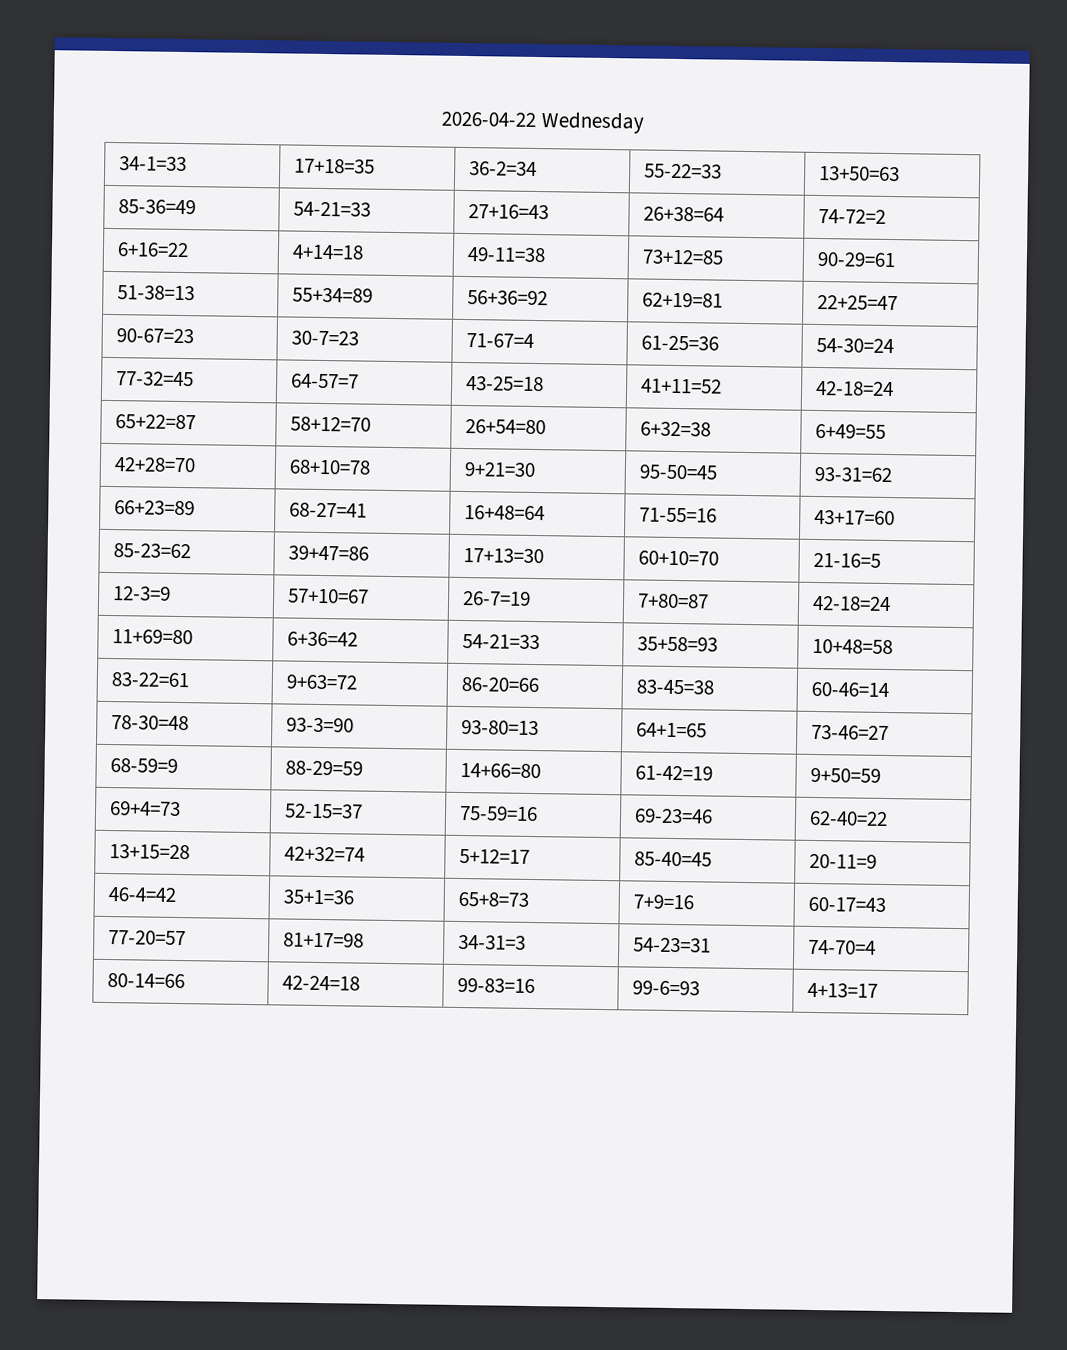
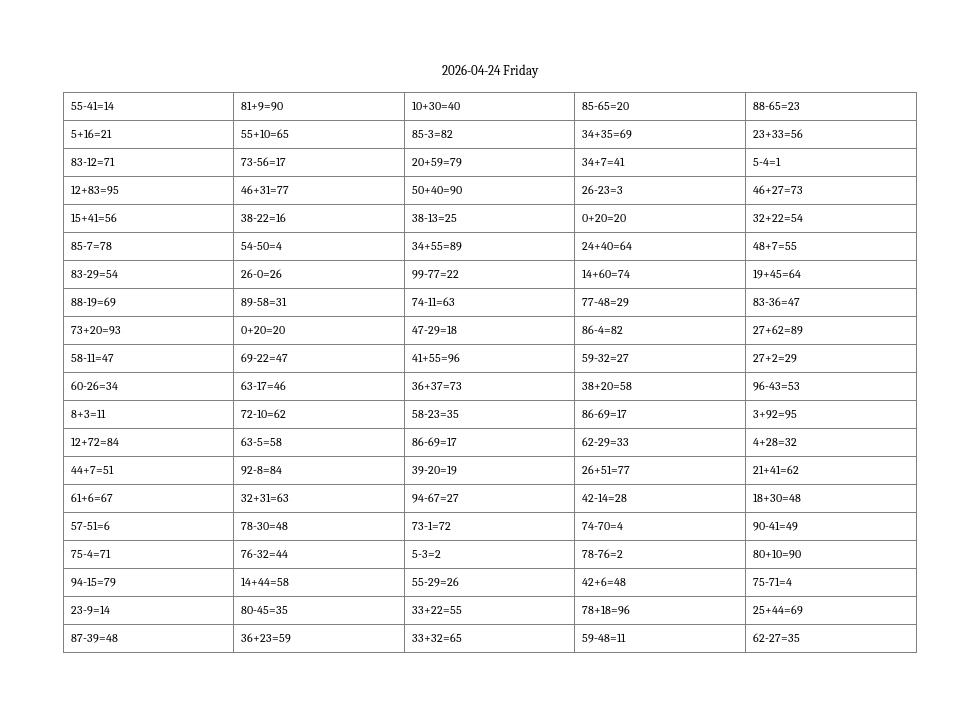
- 2026-04-22 Wednesday
- 34-1=33 | 17+18=35 | 36-2=34 | 55-22=33 | 13+50=63
- 85-36=49 | 54-21=33 | 27+16=43 | 26+38=64 | 74-72=2
- 6+16=22 | 4+14=18 | 49-11=38 | 73+12=85 | 90-29=61
- 51-38=13 | 55+34=89 | 56+36=92 | 62+19=81 | 22+25=47
- 90-67=23 | 30-7=23 | 71-67=4 | 61-25=36 | 54-30=24
- 77-32=45 | 64-57=7 | 43-25=18 | 41+11=52 | 42-18=24
- 65+22=87 | 58+12=70 | 26+54=80 | 6+32=38 | 6+49=55
- 42+28=70 | 68+10=78 | 9+21=30 | 95-50=45 | 93-31=62
- 66+23=89 | 68-27=41 | 16+48=64 | 71-55=16 | 43+17=60
- 85-23=62 | 39+47=86 | 17+13=30 | 60+10=70 | 21-16=5
- 12-3=9 | 57+10=67 | 26-7=19 | 7+80=87 | 42-18=24
- 11+69=80 | 6+36=42 | 54-21=33 | 35+58=93 | 10+48=58
- 83-22=61 | 9+63=72 | 86-20=66 | 83-45=38 | 60-46=14
- 78-30=48 | 93-3=90 | 93-80=13 | 64+1=65 | 73-46=27
- 68-59=9 | 88-29=59 | 14+66=80 | 61-42=19 | 9+50=59
- 69+4=73 | 52-15=37 | 75-59=16 | 69-23=46 | 62-40=22
- 13+15=28 | 42+32=74 | 5+12=17 | 85-40=45 | 20-11=9
- 46-4=42 | 35+1=36 | 65+8=73 | 7+9=16 | 60-17=43
- 77-20=57 | 81+17=98 | 34-31=3 | 54-23=31 | 74-70=4
- 80-14=66 | 42-24=18 | 99-83=16 | 99-6=93 | 4+13=17
+ 2026-04-24 Friday
+ 55-41=14 | 81+9=90 | 10+30=40 | 85-65=20 | 88-65=23
+ 5+16=21 | 55+10=65 | 85-3=82 | 34+35=69 | 23+33=56
+ 83-12=71 | 73-56=17 | 20+59=79 | 34+7=41 | 5-4=1
+ 12+83=95 | 46+31=77 | 50+40=90 | 26-23=3 | 46+27=73
+ 15+41=56 | 38-22=16 | 38-13=25 | 0+20=20 | 32+22=54
+ 85-7=78 | 54-50=4 | 34+55=89 | 24+40=64 | 48+7=55
+ 83-29=54 | 26-0=26 | 99-77=22 | 14+60=74 | 19+45=64
+ 88-19=69 | 89-58=31 | 74-11=63 | 77-48=29 | 83-36=47
+ 73+20=93 | 0+20=20 | 47-29=18 | 86-4=82 | 27+62=89
+ 58-11=47 | 69-22=47 | 41+55=96 | 59-32=27 | 27+2=29
+ 60-26=34 | 63-17=46 | 36+37=73 | 38+20=58 | 96-43=53
+ 8+3=11 | 72-10=62 | 58-23=35 | 86-69=17 | 3+92=95
+ 12+72=84 | 63-5=58 | 86-69=17 | 62-29=33 | 4+28=32
+ 44+7=51 | 92-8=84 | 39-20=19 | 26+51=77 | 21+41=62
+ 61+6=67 | 32+31=63 | 94-67=27 | 42-14=28 | 18+30=48
+ 57-51=6 | 78-30=48 | 73-1=72 | 74-70=4 | 90-41=49
+ 75-4=71 | 76-32=44 | 5-3=2 | 78-76=2 | 80+10=90
+ 94-15=79 | 14+44=58 | 55-29=26 | 42+6=48 | 75-71=4
+ 23-9=14 | 80-45=35 | 33+22=55 | 78+18=96 | 25+44=69
+ 87-39=48 | 36+23=59 | 33+32=65 | 59-48=11 | 62-27=35

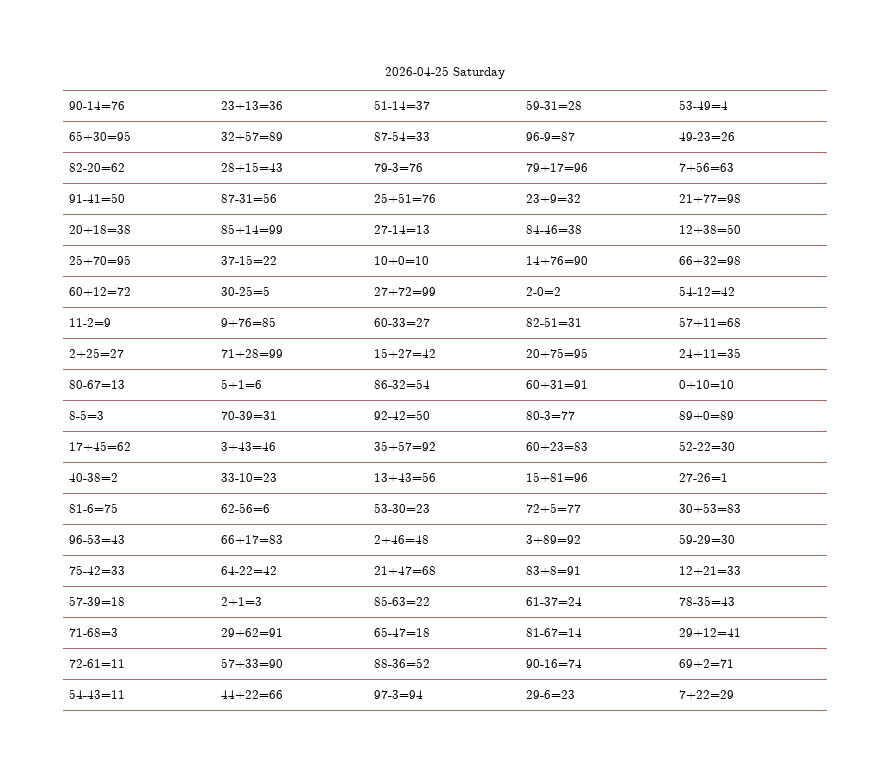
- 2026-04-24 Friday
- 55-41=14 | 81+9=90 | 10+30=40 | 85-65=20 | 88-65=23
- 5+16=21 | 55+10=65 | 85-3=82 | 34+35=69 | 23+33=56
- 83-12=71 | 73-56=17 | 20+59=79 | 34+7=41 | 5-4=1
- 12+83=95 | 46+31=77 | 50+40=90 | 26-23=3 | 46+27=73
- 15+41=56 | 38-22=16 | 38-13=25 | 0+20=20 | 32+22=54
- 85-7=78 | 54-50=4 | 34+55=89 | 24+40=64 | 48+7=55
- 83-29=54 | 26-0=26 | 99-77=22 | 14+60=74 | 19+45=64
- 88-19=69 | 89-58=31 | 74-11=63 | 77-48=29 | 83-36=47
- 73+20=93 | 0+20=20 | 47-29=18 | 86-4=82 | 27+62=89
- 58-11=47 | 69-22=47 | 41+55=96 | 59-32=27 | 27+2=29
- 60-26=34 | 63-17=46 | 36+37=73 | 38+20=58 | 96-43=53
- 8+3=11 | 72-10=62 | 58-23=35 | 86-69=17 | 3+92=95
- 12+72=84 | 63-5=58 | 86-69=17 | 62-29=33 | 4+28=32
- 44+7=51 | 92-8=84 | 39-20=19 | 26+51=77 | 21+41=62
- 61+6=67 | 32+31=63 | 94-67=27 | 42-14=28 | 18+30=48
- 57-51=6 | 78-30=48 | 73-1=72 | 74-70=4 | 90-41=49
- 75-4=71 | 76-32=44 | 5-3=2 | 78-76=2 | 80+10=90
- 94-15=79 | 14+44=58 | 55-29=26 | 42+6=48 | 75-71=4
- 23-9=14 | 80-45=35 | 33+22=55 | 78+18=96 | 25+44=69
- 87-39=48 | 36+23=59 | 33+32=65 | 59-48=11 | 62-27=35
+ 2026-04-25 Saturday
+ 90-14=76 | 23+13=36 | 51-14=37 | 59-31=28 | 53-49=4
+ 65+30=95 | 32+57=89 | 87-54=33 | 96-9=87 | 49-23=26
+ 82-20=62 | 28+15=43 | 79-3=76 | 79+17=96 | 7+56=63
+ 91-41=50 | 87-31=56 | 25+51=76 | 23+9=32 | 21+77=98
+ 20+18=38 | 85+14=99 | 27-14=13 | 84-46=38 | 12+38=50
+ 25+70=95 | 37-15=22 | 10+0=10 | 14+76=90 | 66+32=98
+ 60+12=72 | 30-25=5 | 27+72=99 | 2-0=2 | 54-12=42
+ 11-2=9 | 9+76=85 | 60-33=27 | 82-51=31 | 57+11=68
+ 2+25=27 | 71+28=99 | 15+27=42 | 20+75=95 | 24+11=35
+ 80-67=13 | 5+1=6 | 86-32=54 | 60+31=91 | 0+10=10
+ 8-5=3 | 70-39=31 | 92-42=50 | 80-3=77 | 89+0=89
+ 17+45=62 | 3+43=46 | 35+57=92 | 60+23=83 | 52-22=30
+ 40-38=2 | 33-10=23 | 13+43=56 | 15+81=96 | 27-26=1
+ 81-6=75 | 62-56=6 | 53-30=23 | 72+5=77 | 30+53=83
+ 96-53=43 | 66+17=83 | 2+46=48 | 3+89=92 | 59-29=30
+ 75-42=33 | 64-22=42 | 21+47=68 | 83+8=91 | 12+21=33
+ 57-39=18 | 2+1=3 | 85-63=22 | 61-37=24 | 78-35=43
+ 71-68=3 | 29+62=91 | 65-47=18 | 81-67=14 | 29+12=41
+ 72-61=11 | 57+33=90 | 88-36=52 | 90-16=74 | 69+2=71
+ 54-43=11 | 44+22=66 | 97-3=94 | 29-6=23 | 7+22=29

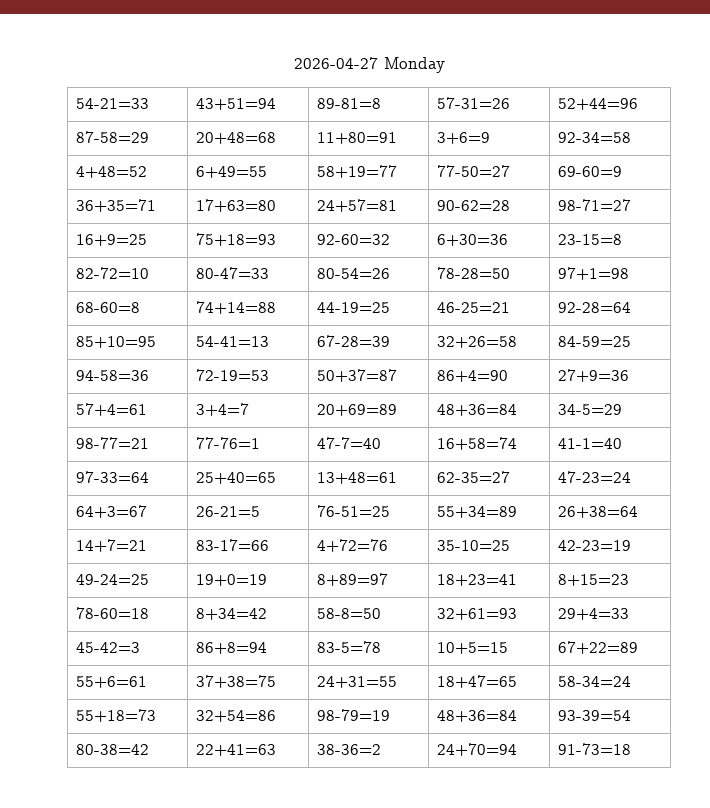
- 2026-04-25 Saturday
- 90-14=76 | 23+13=36 | 51-14=37 | 59-31=28 | 53-49=4
- 65+30=95 | 32+57=89 | 87-54=33 | 96-9=87 | 49-23=26
- 82-20=62 | 28+15=43 | 79-3=76 | 79+17=96 | 7+56=63
- 91-41=50 | 87-31=56 | 25+51=76 | 23+9=32 | 21+77=98
- 20+18=38 | 85+14=99 | 27-14=13 | 84-46=38 | 12+38=50
- 25+70=95 | 37-15=22 | 10+0=10 | 14+76=90 | 66+32=98
- 60+12=72 | 30-25=5 | 27+72=99 | 2-0=2 | 54-12=42
- 11-2=9 | 9+76=85 | 60-33=27 | 82-51=31 | 57+11=68
- 2+25=27 | 71+28=99 | 15+27=42 | 20+75=95 | 24+11=35
- 80-67=13 | 5+1=6 | 86-32=54 | 60+31=91 | 0+10=10
- 8-5=3 | 70-39=31 | 92-42=50 | 80-3=77 | 89+0=89
- 17+45=62 | 3+43=46 | 35+57=92 | 60+23=83 | 52-22=30
- 40-38=2 | 33-10=23 | 13+43=56 | 15+81=96 | 27-26=1
- 81-6=75 | 62-56=6 | 53-30=23 | 72+5=77 | 30+53=83
- 96-53=43 | 66+17=83 | 2+46=48 | 3+89=92 | 59-29=30
- 75-42=33 | 64-22=42 | 21+47=68 | 83+8=91 | 12+21=33
- 57-39=18 | 2+1=3 | 85-63=22 | 61-37=24 | 78-35=43
- 71-68=3 | 29+62=91 | 65-47=18 | 81-67=14 | 29+12=41
- 72-61=11 | 57+33=90 | 88-36=52 | 90-16=74 | 69+2=71
- 54-43=11 | 44+22=66 | 97-3=94 | 29-6=23 | 7+22=29
+ 2026-04-27 Monday
+ 54-21=33 | 43+51=94 | 89-81=8 | 57-31=26 | 52+44=96
+ 87-58=29 | 20+48=68 | 11+80=91 | 3+6=9 | 92-34=58
+ 4+48=52 | 6+49=55 | 58+19=77 | 77-50=27 | 69-60=9
+ 36+35=71 | 17+63=80 | 24+57=81 | 90-62=28 | 98-71=27
+ 16+9=25 | 75+18=93 | 92-60=32 | 6+30=36 | 23-15=8
+ 82-72=10 | 80-47=33 | 80-54=26 | 78-28=50 | 97+1=98
+ 68-60=8 | 74+14=88 | 44-19=25 | 46-25=21 | 92-28=64
+ 85+10=95 | 54-41=13 | 67-28=39 | 32+26=58 | 84-59=25
+ 94-58=36 | 72-19=53 | 50+37=87 | 86+4=90 | 27+9=36
+ 57+4=61 | 3+4=7 | 20+69=89 | 48+36=84 | 34-5=29
+ 98-77=21 | 77-76=1 | 47-7=40 | 16+58=74 | 41-1=40
+ 97-33=64 | 25+40=65 | 13+48=61 | 62-35=27 | 47-23=24
+ 64+3=67 | 26-21=5 | 76-51=25 | 55+34=89 | 26+38=64
+ 14+7=21 | 83-17=66 | 4+72=76 | 35-10=25 | 42-23=19
+ 49-24=25 | 19+0=19 | 8+89=97 | 18+23=41 | 8+15=23
+ 78-60=18 | 8+34=42 | 58-8=50 | 32+61=93 | 29+4=33
+ 45-42=3 | 86+8=94 | 83-5=78 | 10+5=15 | 67+22=89
+ 55+6=61 | 37+38=75 | 24+31=55 | 18+47=65 | 58-34=24
+ 55+18=73 | 32+54=86 | 98-79=19 | 48+36=84 | 93-39=54
+ 80-38=42 | 22+41=63 | 38-36=2 | 24+70=94 | 91-73=18

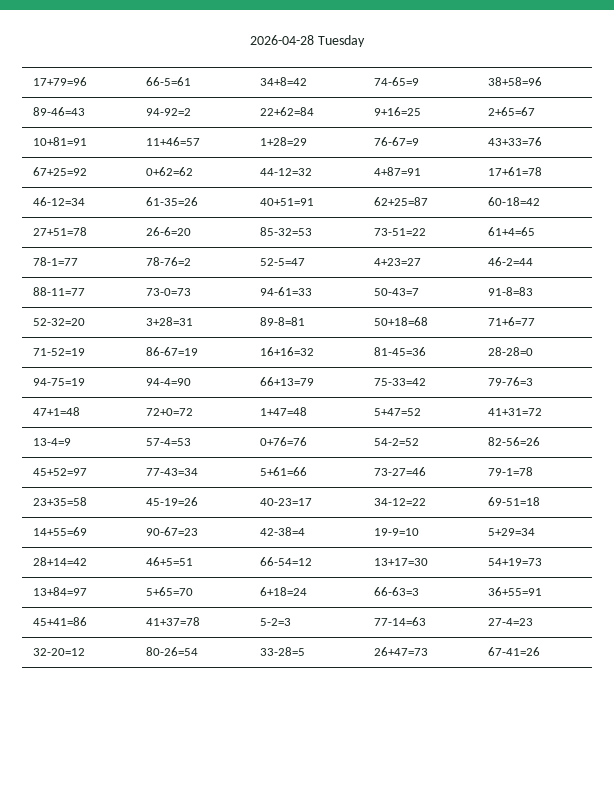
- 2026-04-27 Monday
- 54-21=33 | 43+51=94 | 89-81=8 | 57-31=26 | 52+44=96
- 87-58=29 | 20+48=68 | 11+80=91 | 3+6=9 | 92-34=58
- 4+48=52 | 6+49=55 | 58+19=77 | 77-50=27 | 69-60=9
- 36+35=71 | 17+63=80 | 24+57=81 | 90-62=28 | 98-71=27
- 16+9=25 | 75+18=93 | 92-60=32 | 6+30=36 | 23-15=8
- 82-72=10 | 80-47=33 | 80-54=26 | 78-28=50 | 97+1=98
- 68-60=8 | 74+14=88 | 44-19=25 | 46-25=21 | 92-28=64
- 85+10=95 | 54-41=13 | 67-28=39 | 32+26=58 | 84-59=25
- 94-58=36 | 72-19=53 | 50+37=87 | 86+4=90 | 27+9=36
- 57+4=61 | 3+4=7 | 20+69=89 | 48+36=84 | 34-5=29
- 98-77=21 | 77-76=1 | 47-7=40 | 16+58=74 | 41-1=40
- 97-33=64 | 25+40=65 | 13+48=61 | 62-35=27 | 47-23=24
- 64+3=67 | 26-21=5 | 76-51=25 | 55+34=89 | 26+38=64
- 14+7=21 | 83-17=66 | 4+72=76 | 35-10=25 | 42-23=19
- 49-24=25 | 19+0=19 | 8+89=97 | 18+23=41 | 8+15=23
- 78-60=18 | 8+34=42 | 58-8=50 | 32+61=93 | 29+4=33
- 45-42=3 | 86+8=94 | 83-5=78 | 10+5=15 | 67+22=89
- 55+6=61 | 37+38=75 | 24+31=55 | 18+47=65 | 58-34=24
- 55+18=73 | 32+54=86 | 98-79=19 | 48+36=84 | 93-39=54
- 80-38=42 | 22+41=63 | 38-36=2 | 24+70=94 | 91-73=18
+ 2026-04-28 Tuesday
+ 17+79=96 | 66-5=61 | 34+8=42 | 74-65=9 | 38+58=96
+ 89-46=43 | 94-92=2 | 22+62=84 | 9+16=25 | 2+65=67
+ 10+81=91 | 11+46=57 | 1+28=29 | 76-67=9 | 43+33=76
+ 67+25=92 | 0+62=62 | 44-12=32 | 4+87=91 | 17+61=78
+ 46-12=34 | 61-35=26 | 40+51=91 | 62+25=87 | 60-18=42
+ 27+51=78 | 26-6=20 | 85-32=53 | 73-51=22 | 61+4=65
+ 78-1=77 | 78-76=2 | 52-5=47 | 4+23=27 | 46-2=44
+ 88-11=77 | 73-0=73 | 94-61=33 | 50-43=7 | 91-8=83
+ 52-32=20 | 3+28=31 | 89-8=81 | 50+18=68 | 71+6=77
+ 71-52=19 | 86-67=19 | 16+16=32 | 81-45=36 | 28-28=0
+ 94-75=19 | 94-4=90 | 66+13=79 | 75-33=42 | 79-76=3
+ 47+1=48 | 72+0=72 | 1+47=48 | 5+47=52 | 41+31=72
+ 13-4=9 | 57-4=53 | 0+76=76 | 54-2=52 | 82-56=26
+ 45+52=97 | 77-43=34 | 5+61=66 | 73-27=46 | 79-1=78
+ 23+35=58 | 45-19=26 | 40-23=17 | 34-12=22 | 69-51=18
+ 14+55=69 | 90-67=23 | 42-38=4 | 19-9=10 | 5+29=34
+ 28+14=42 | 46+5=51 | 66-54=12 | 13+17=30 | 54+19=73
+ 13+84=97 | 5+65=70 | 6+18=24 | 66-63=3 | 36+55=91
+ 45+41=86 | 41+37=78 | 5-2=3 | 77-14=63 | 27-4=23
+ 32-20=12 | 80-26=54 | 33-28=5 | 26+47=73 | 67-41=26

